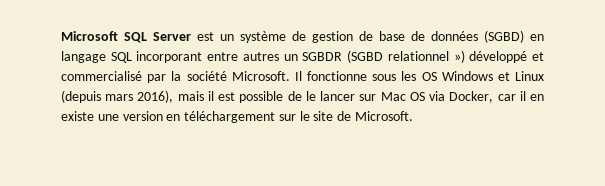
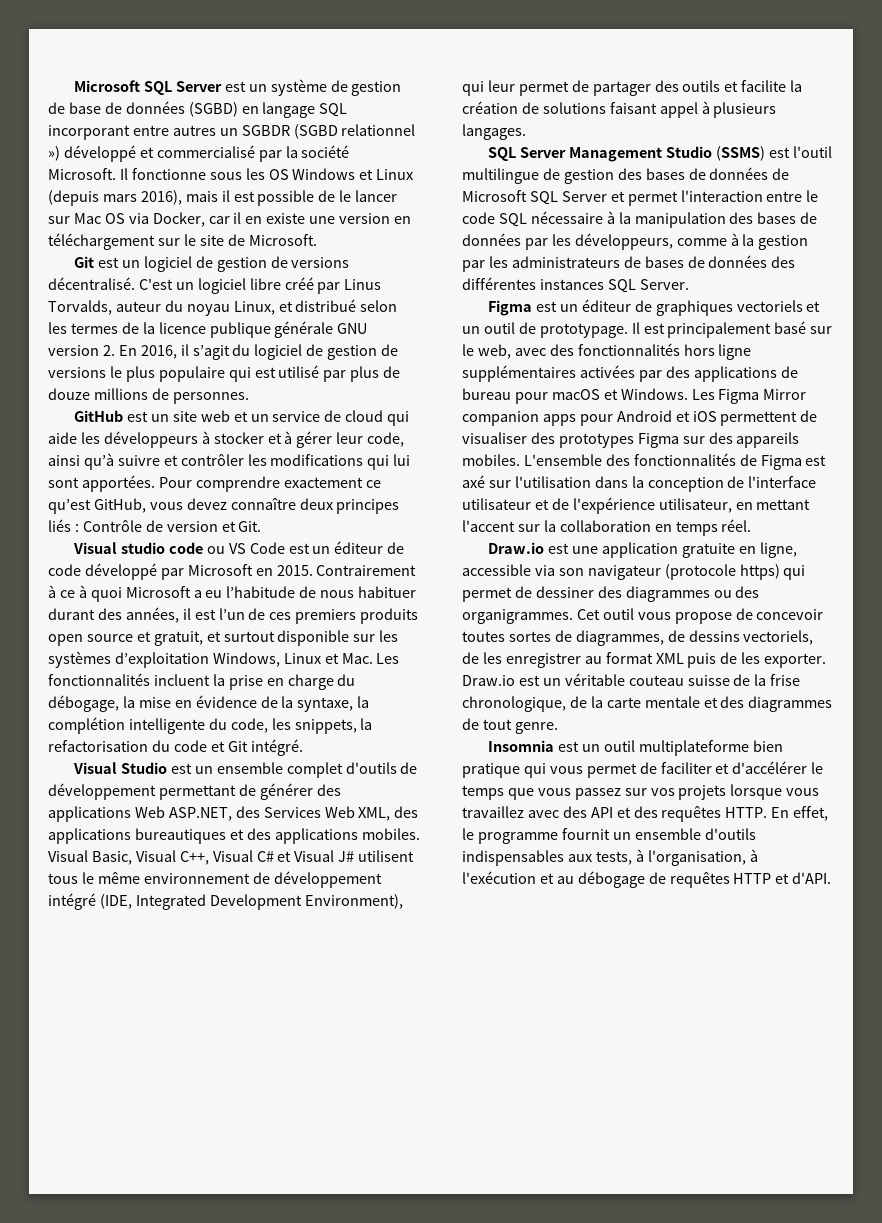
+ Git est un logiciel de gestion de versions décentralisé. C'est un logiciel libre créé par Linus Torvalds, auteur du noyau Linux, et distribué selon les termes de la licence publique générale GNU version 2. En 2016, il s’agit du logiciel de gestion de versions le plus populaire qui est utilisé par plus de douze millions de personnes.
+ GitHub est un site web et un service de cloud qui aide les développeurs à stocker et à gérer leur code, ainsi qu’à suivre et contrôler les modifications qui lui sont apportées. Pour comprendre exactement ce qu’est GitHub, vous devez connaître deux principes liés : Contrôle de version et Git.
+ Visual studio code ou VS Code est un éditeur de code développé par Microsoft en 2015. Contrairement à ce à quoi Microsoft a eu l’habitude de nous habituer durant des années, il est l’un de ces premiers produits open source et gratuit, et surtout disponible sur les systèmes d’exploitation Windows, Linux et Mac. Les fonctionnalités incluent la prise en charge du débogage, la mise en évidence de la syntaxe, la complétion intelligente du code, les snippets, la refactorisation du code et Git intégré.
+ Visual Studio est un ensemble complet d'outils de développement permettant de générer des applications Web ASP.NET, des Services Web XML, des applications bureautiques et des applications mobiles. Visual Basic, Visual C++, Visual C# et Visual J# utilisent tous le même environnement de développement intégré (IDE, Integrated Development Environment), qui leur permet de partager des outils et facilite la création de solutions faisant appel à plusieurs langages.
+ SQL Server Management Studio (SSMS) est l'outil multilingue de gestion des bases de données de Microsoft SQL Server et permet l'interaction entre le code SQL nécessaire à la manipulation des bases de données par les développeurs, comme à la gestion par les administrateurs de bases de données des différentes instances SQL Server.
+ Figma est un éditeur de graphiques vectoriels et un outil de prototypage. Il est principalement basé sur le web, avec des fonctionnalités hors ligne supplémentaires activées par des applications de bureau pour macOS et Windows. Les Figma Mirror companion apps pour Android et iOS permettent de visualiser des prototypes Figma sur des appareils mobiles. L'ensemble des fonctionnalités de Figma est axé sur l'utilisation dans la conception de l'interface utilisateur et de l'expérience utilisateur, en mettant l'accent sur la collaboration en temps réel.
+ Draw.io est une application gratuite en ligne, accessible via son navigateur (protocole https) qui permet de dessiner des diagrammes ou des organigrammes. Cet outil vous propose de concevoir toutes sortes de diagrammes, de dessins vectoriels, de les enregistrer au format XML puis de les exporter. Draw.io est un véritable couteau suisse de la frise chronologique, de la carte mentale et des diagrammes de tout genre.
+ Insomnia est un outil multiplateforme bien pratique qui vous permet de faciliter et d'accélérer le temps que vous passez sur vos projets lorsque vous travaillez avec des API et des requêtes HTTP. En effet, le programme fournit un ensemble d'outils indispensables aux tests, à l'organisation, à l'exécution et au débogage de requêtes HTTP et d'API.

